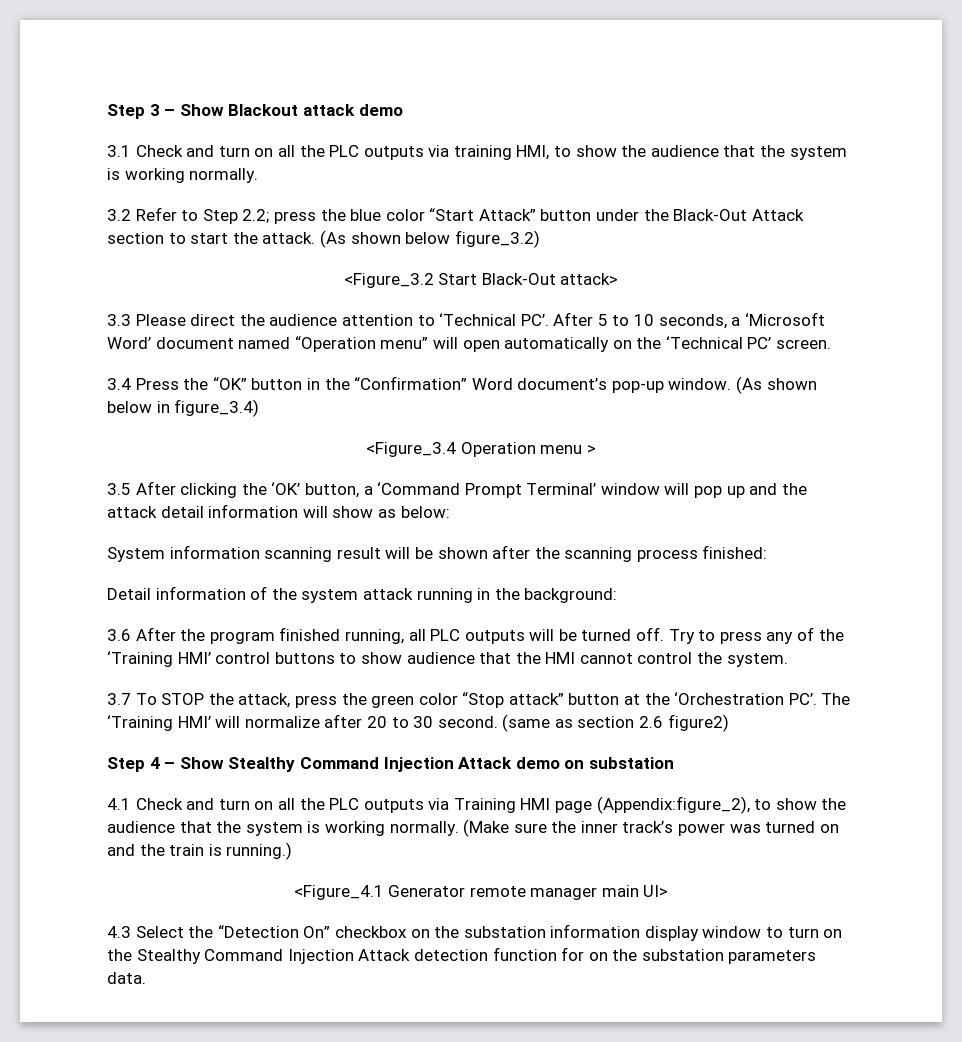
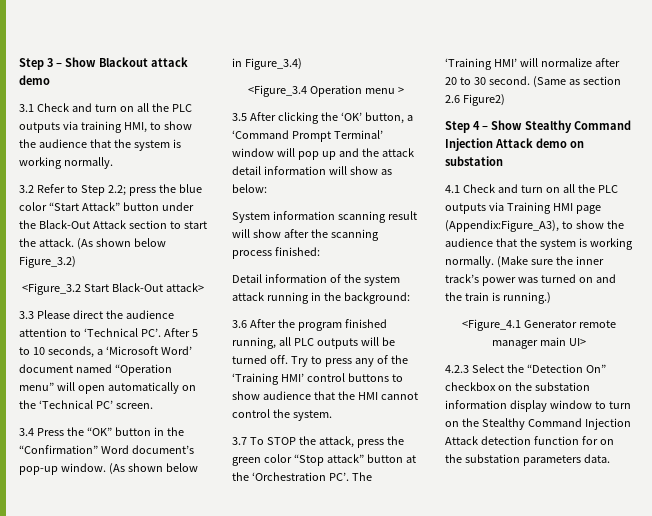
- (As shown below figure_3.2)
+ (As shown below Figure_3.2)
- (As shown below in figure_3.4)
+ (As shown below in Figure_3.4)
- System information scanning result will be shown after the scanning process finished:
+ System information scanning result will show after the scanning process finished:
- (same as section 2.6 figure2)
+ (Same as section 2.6 Figure2)
- 4.1 Check and turn on all the PLC outputs via Training HMI page (Appendix:figure_2), to show the audience that the system is working normally.
+ 4.1 Check and turn on all the PLC outputs via Training HMI page (Appendix:Figure_A3), to show the audience that the system is working normally.
- 4.3 Select the “Detection On” checkbox on the substation information display window to turn on the Stealthy Command Injection Attack detection function for on the substation parameters data.
+ 4.2.3 Select the “Detection On” checkbox on the substation information display window to turn on the Stealthy Command Injection Attack detection function for on the substation parameters data.

